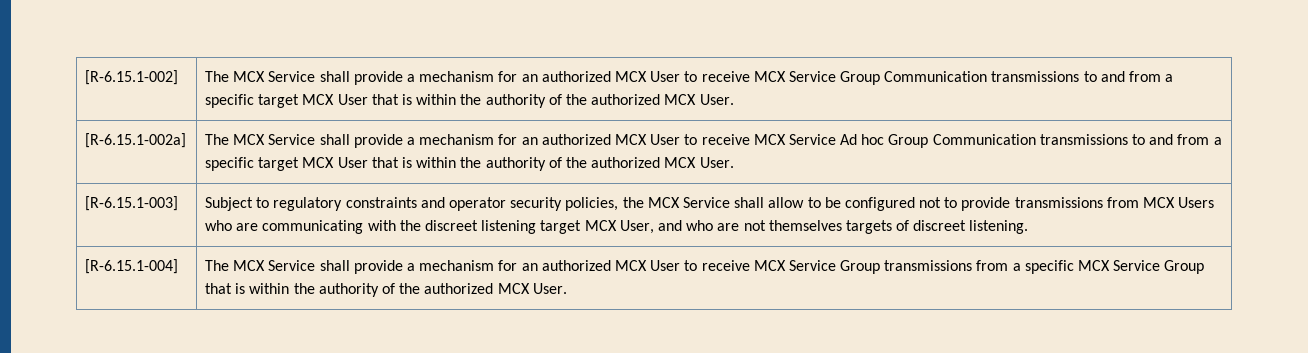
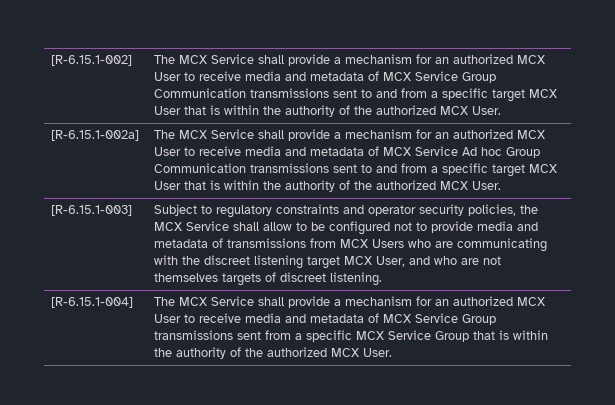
- The MCX Service shall provide a mechanism for an authorized MCX User to receive MCX Service Group Communication transmissions to and from a specific target MCX User that is within the authority of the authorized MCX User.
+ The MCX Service shall provide a mechanism for an authorized MCX User to receive media and metadata of MCX Service Group Communication transmissions sent to and from a specific target MCX User that is within the authority of the authorized MCX User.
- The MCX Service shall provide a mechanism for an authorized MCX User to receive MCX Service Ad hoc Group Communication transmissions to and from a specific target MCX User that is within the authority of the authorized MCX User.
+ The MCX Service shall provide a mechanism for an authorized MCX User to receive media and metadata of MCX Service Ad hoc Group Communication transmissions sent to and from a specific target MCX User that is within the authority of the authorized MCX User.
- Subject to regulatory constraints and operator security policies, the MCX Service shall allow to be configured not to provide transmissions from MCX Users who are communicating with the discreet listening target MCX User, and who are not themselves targets of discreet listening.
+ Subject to regulatory constraints and operator security policies, the MCX Service shall allow to be configured not to provide media and metadata of transmissions from MCX Users who are communicating with the discreet listening target MCX User, and who are not themselves targets of discreet listening.
- [R-6.15.1-004] | The MCX Service shall provide a mechanism for an authorized MCX User to receive MCX Service Group transmissions from a specific MCX Service Group that is within the authority of the authorized MCX User.
+ [R-6.15.1-004] | The MCX Service shall provide a mechanism for an authorized MCX User to receive media and metadata of MCX Service Group transmissions sent from a specific MCX Service Group that is within the authority of the authorized MCX User.

